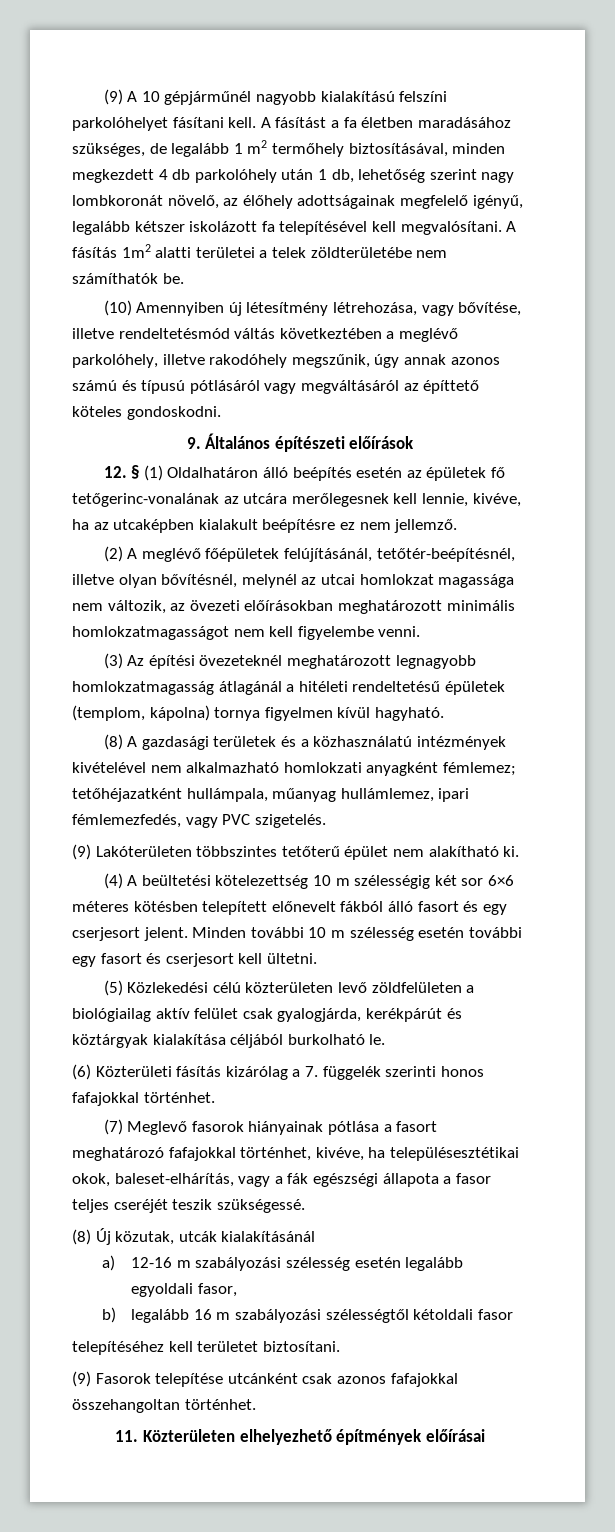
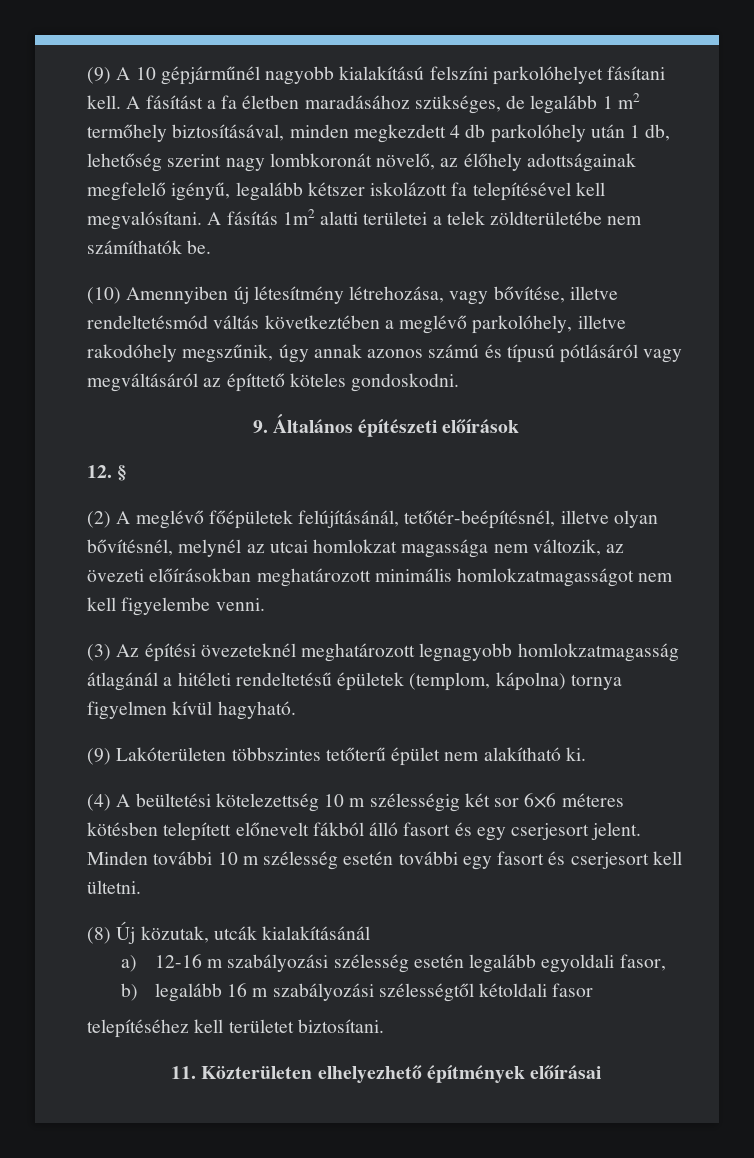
- 12. § (1) Oldalhatáron álló beépítés esetén az épületek fő tetőgerinc-vonalának az utcára merőlegesnek kell lennie, kivéve, ha az utcaképben kialakult beépítésre ez nem jellemző.
+ 12. §
- (8) A gazdasági területek és a közhasználatú intézmények kivételével nem alkalmazható homlokzati anyagként fémlemez; tetőhéjazatként hullámpala, műanyag hullámlemez, ipari fémlemezfedés, vagy PVC szigetelés.
- (5) Közlekedési célú közterületen levő zöldfelületen a biológiailag aktív felület csak gyalogjárda, kerékpárút és köztárgyak kialakítása céljából burkolható le.
- (6) Közterületi fásítás kizárólag a 7. függelék szerinti honos fafajokkal történhet.
- (7) Meglevő fasorok hiányainak pótlása a fasort meghatározó fafajokkal történhet, kivéve, ha településesztétikai okok, baleset-elhárítás, vagy a fák egészségi állapota a fasor teljes cseréjét teszik szükségessé.
- (9) Fasorok telepítése utcánként csak azonos fafajokkal összehangoltan történhet.

